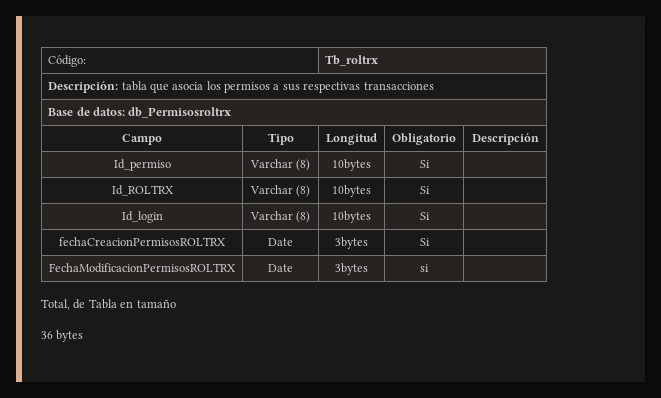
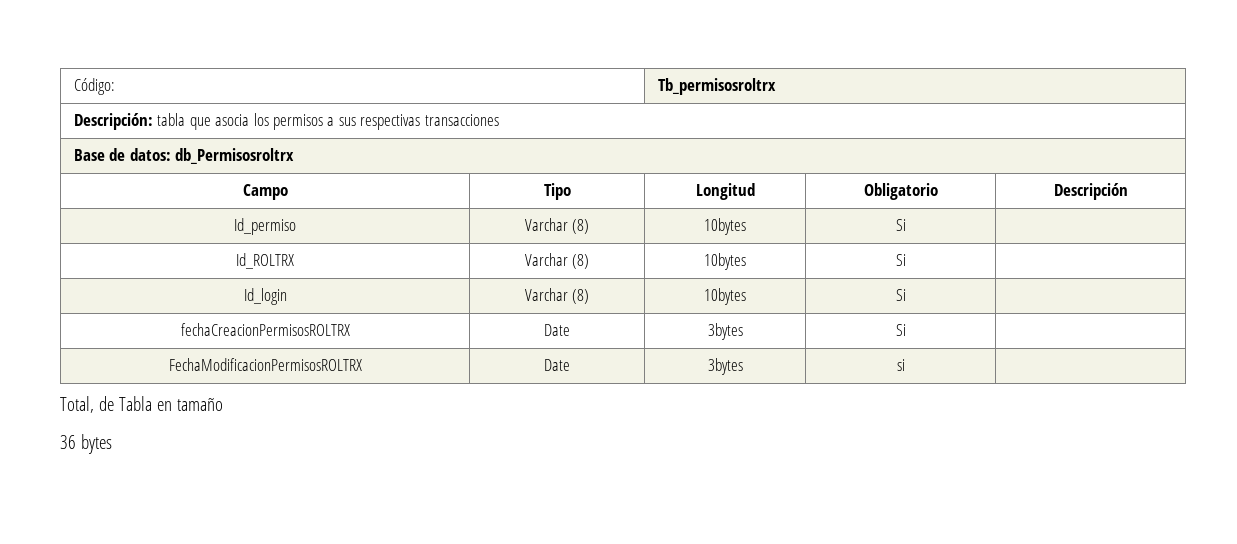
- Código: | Tb_roltrx
+ Código: | Tb_permisosroltrx

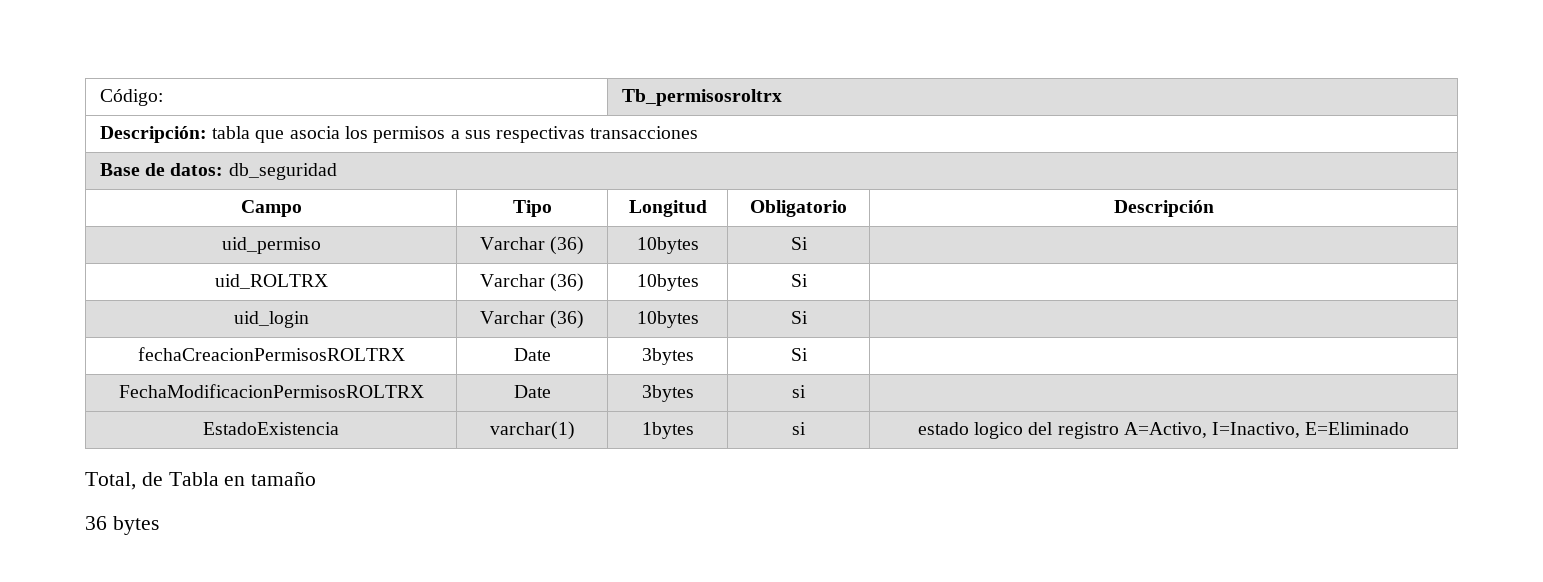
- Base de datos: db_Permisosroltrx
+ Base de datos: db_seguridad
- Id_permiso | Varchar (8) | 10bytes | Si |
- Id_ROLTRX | Varchar (8) | 10bytes | Si |
- Id_login | Varchar (8) | 10bytes | Si |
+ uid_permiso | Varchar (36) | 10bytes | Si |
+ uid_ROLTRX | Varchar (36) | 10bytes | Si |
+ uid_login | Varchar (36) | 10bytes | Si |
+ EstadoExistencia | varchar(1) | 1bytes | si | estado logico del registro A=Activo, I=Inactivo, E=Eliminado

